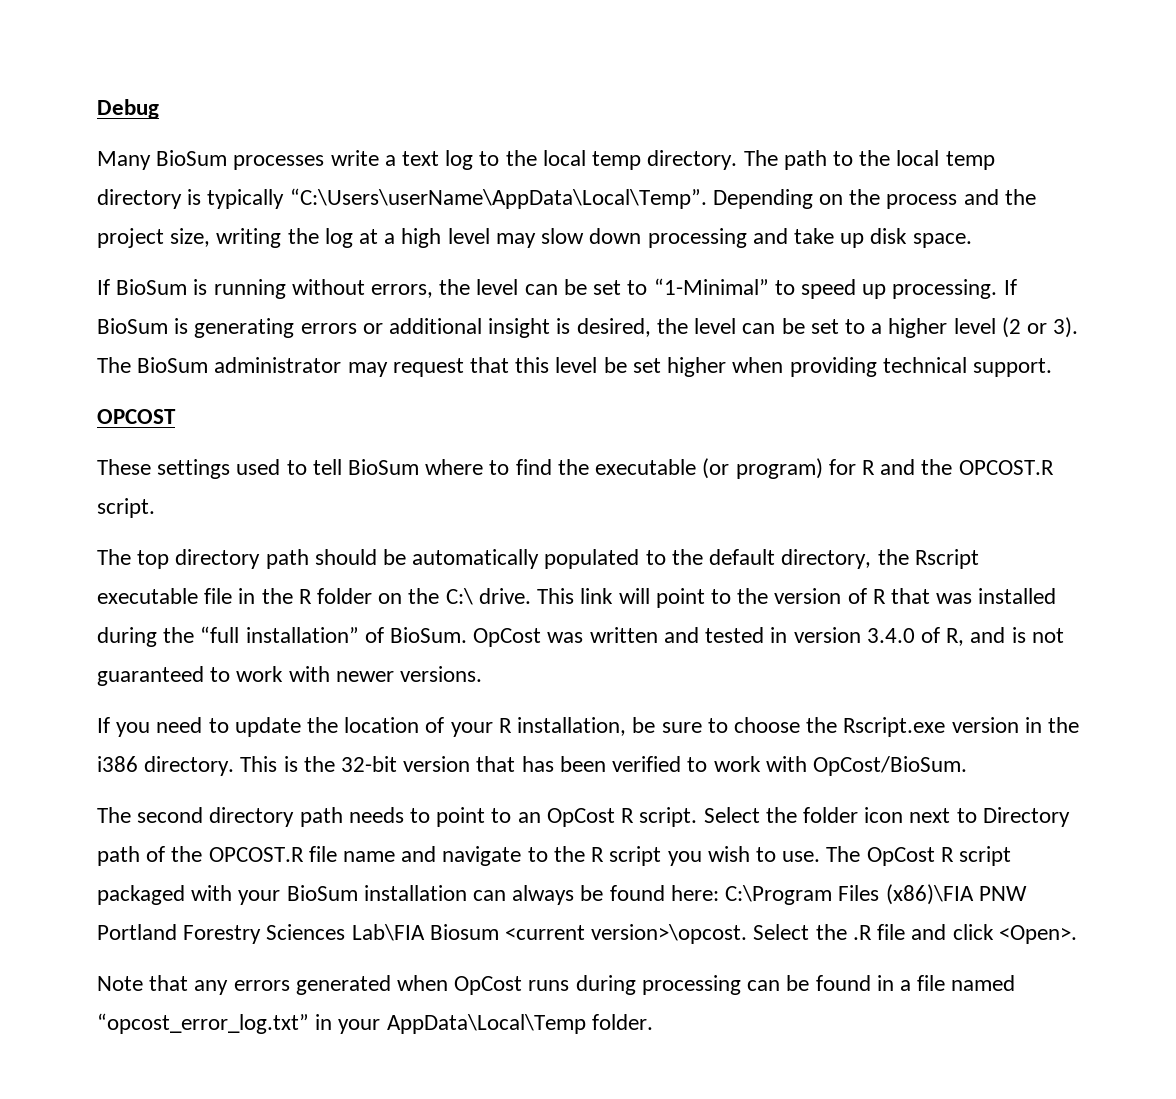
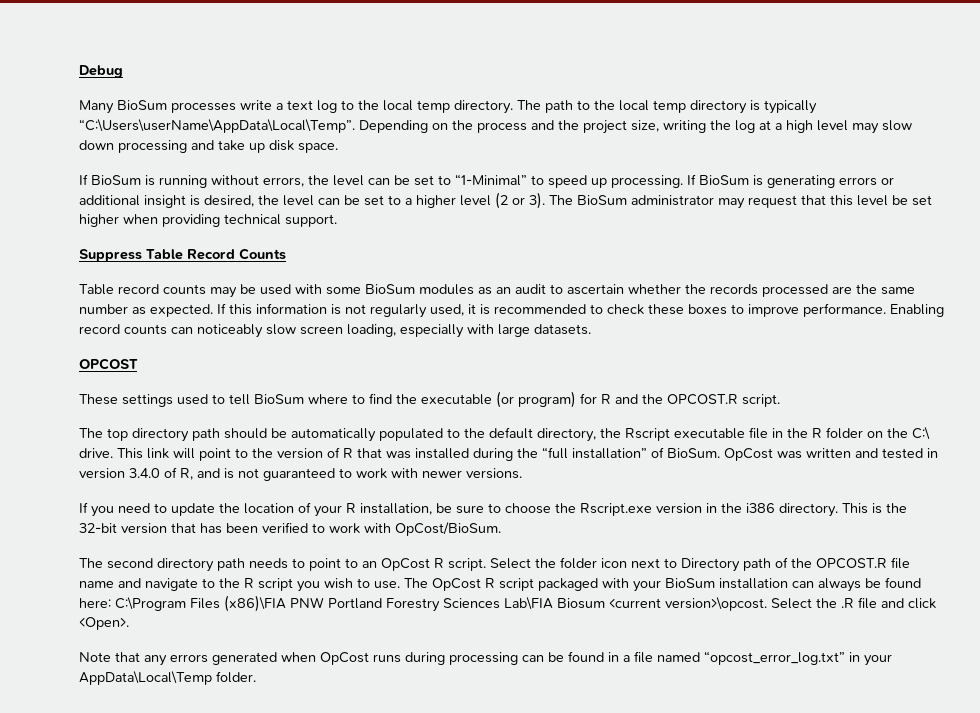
+ Suppress Table Record Counts
+ Table record counts may be used with some BioSum modules as an audit to ascertain whether the records processed are the same number as expected. If this information is not regularly used, it is recommended to check these boxes to improve performance. Enabling record counts can noticeably slow screen loading, especially with large datasets.

